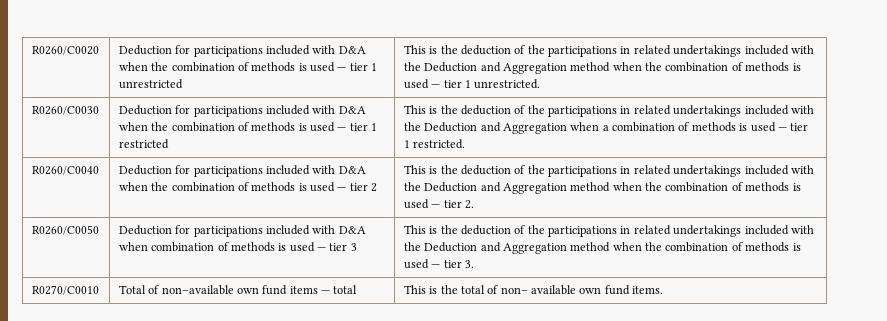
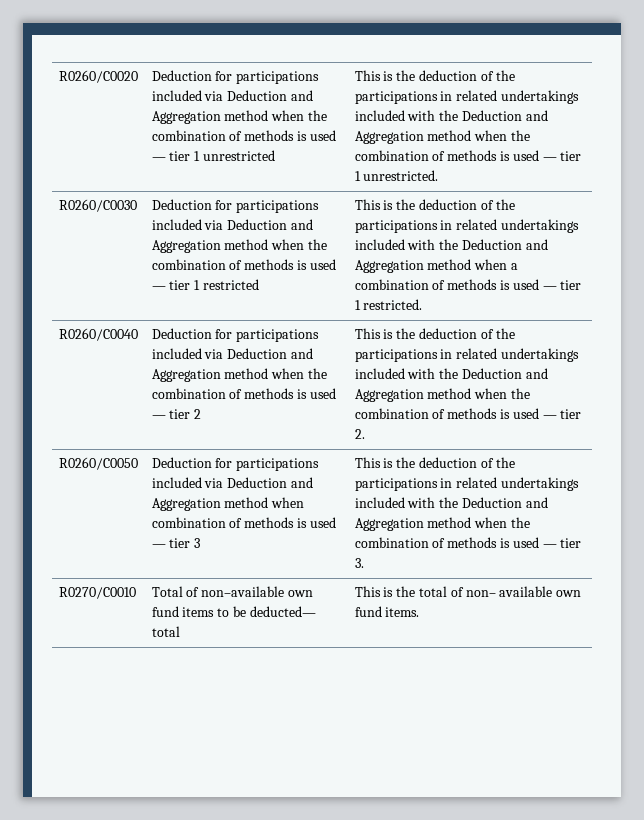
- Deduction for participations included with D&A when the combination of methods is used — tier 1 unrestricted
+ Deduction for participations included via Deduction and Aggregation method when the combination of methods is used — tier 1 unrestricted
- Deduction for participations included with D&A when the combination of methods is used — tier 1 restricted
+ Deduction for participations included via Deduction and Aggregation method when the combination of methods is used — tier 1 restricted
- This is the deduction of the participations in related undertakings included with the Deduction and Aggregation when a combination of methods is used — tier 1 restricted.
+ This is the deduction of the participations in related undertakings included with the Deduction and Aggregation method when a combination of methods is used — tier 1 restricted.
- Deduction for participations included with D&A when the combination of methods is used — tier 2
+ Deduction for participations included via Deduction and Aggregation method when the combination of methods is used — tier 2
- Deduction for participations included with D&A when combination of methods is used — tier 3
+ Deduction for participations included via Deduction and Aggregation method when combination of methods is used — tier 3
- R0270/C0010 | Total of non–available own fund items — total | This is the total of non– available own fund items.
+ R0270/C0010 | Total of non–available own fund items to be deducted— total | This is the total of non– available own fund items.

